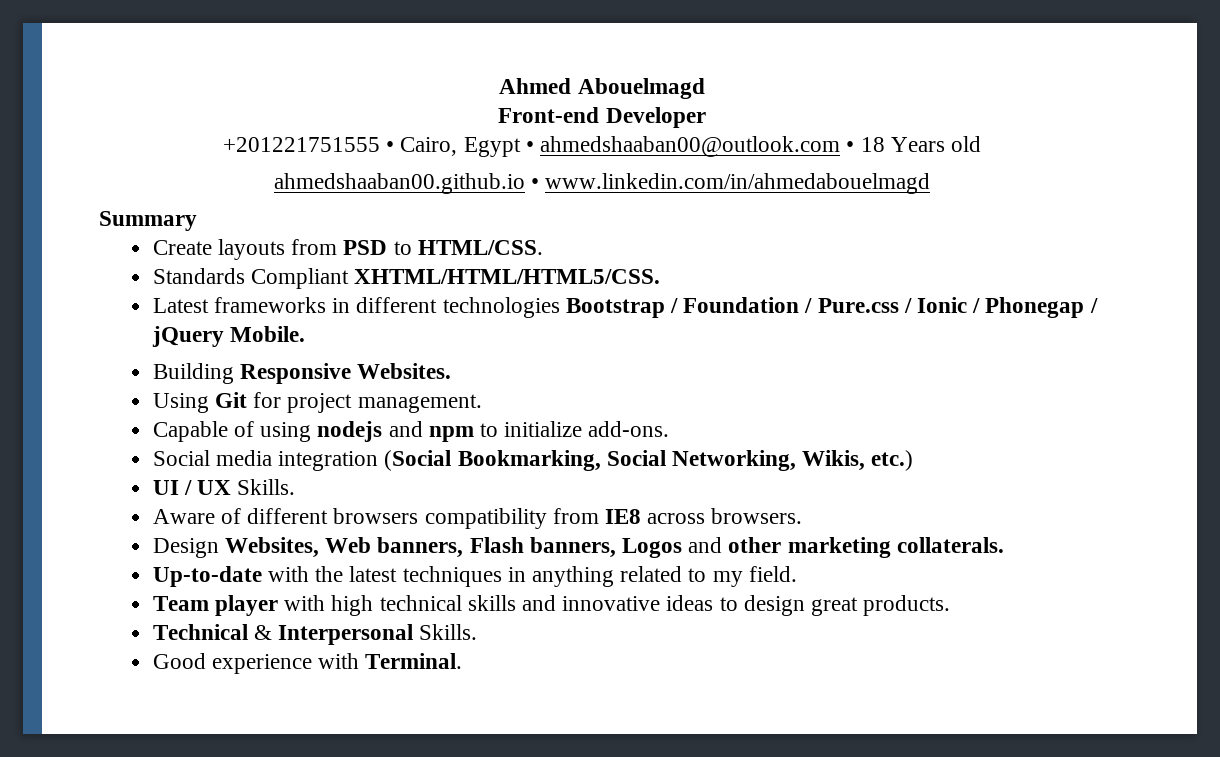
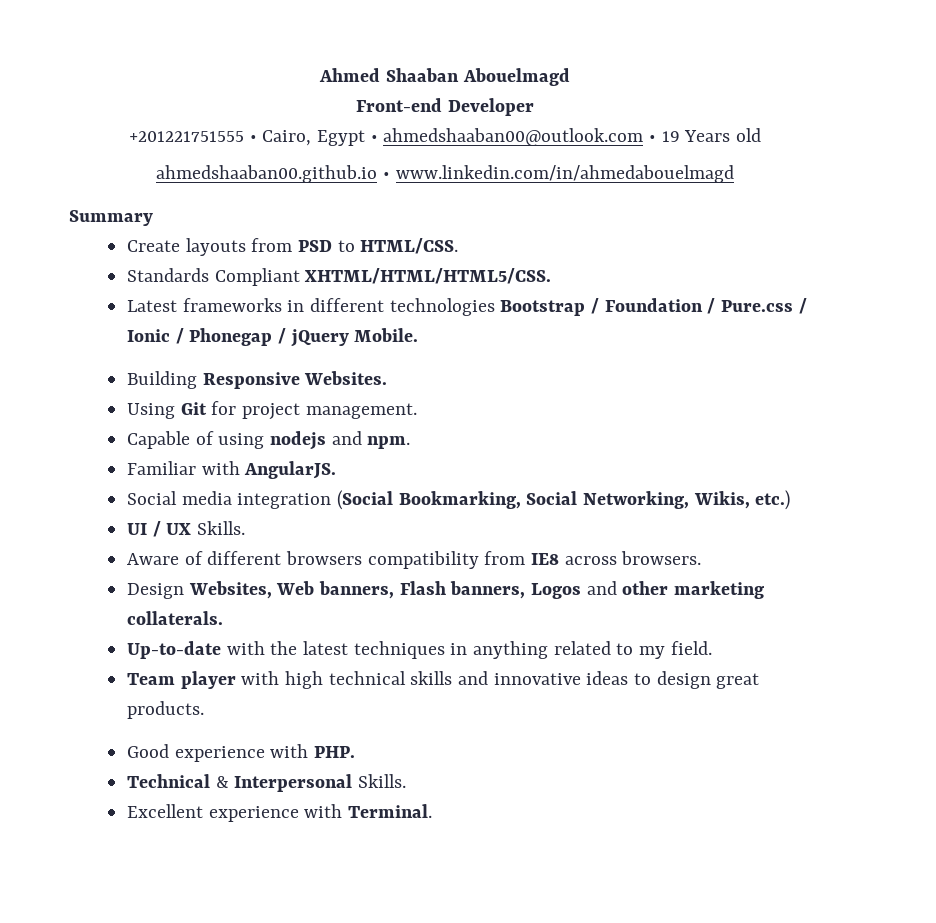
- Ahmed Abouelmagd
+ Ahmed Shaaban Abouelmagd
- +201221751555 • Cairo, Egypt • ahmedshaaban00@outlook.com • 18 Years old
+ +201221751555 • Cairo, Egypt • ahmedshaaban00@outlook.com • 19 Years old
- Capable of using nodejs and npm to initialize add-ons.
+ Capable of using nodejs and npm.
+ Familiar with AngularJS.
+ Good experience with PHP.
- Good experience with Terminal.
+ Excellent experience with Terminal.

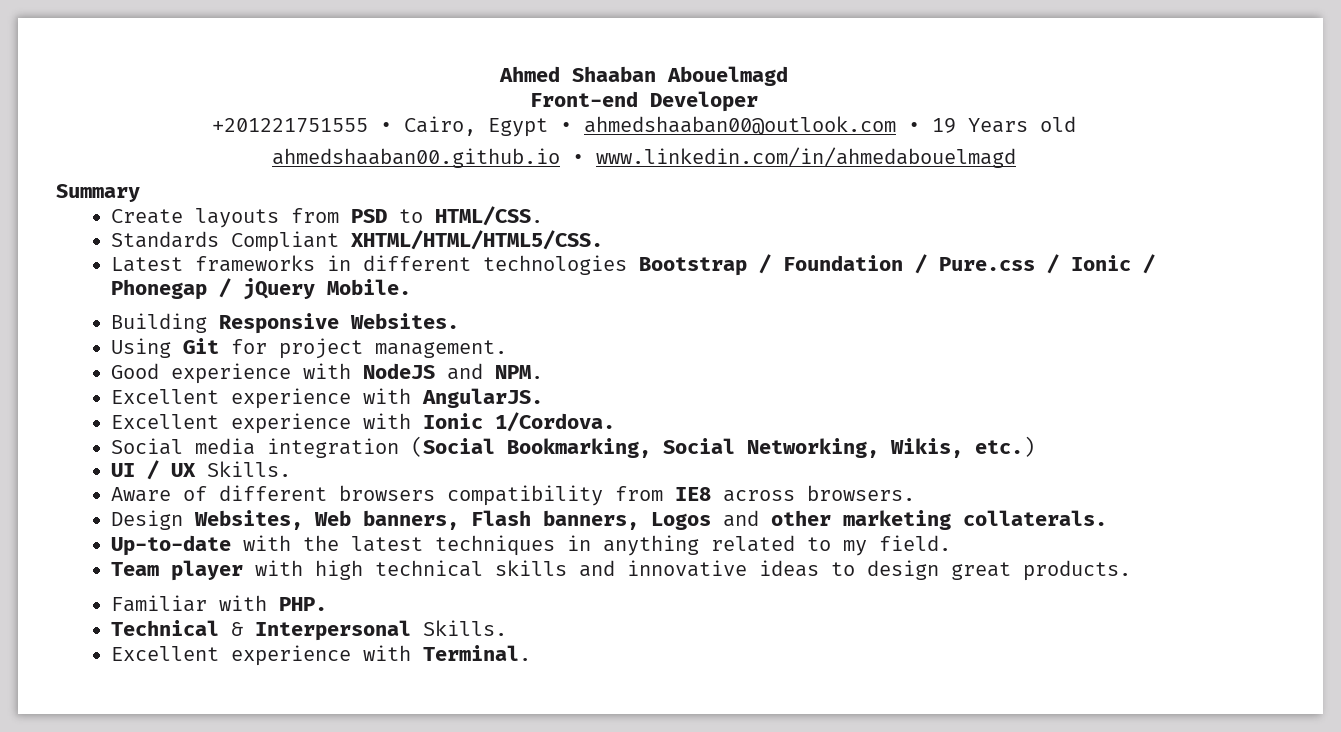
- Capable of using nodejs and npm.
- Familiar with AngularJS.
+ Good experience with NodeJS and NPM.
+ Excellent experience with AngularJS.
+ Excellent experience with Ionic 1/Cordova.
- Good experience with PHP.
+ Familiar with PHP.

